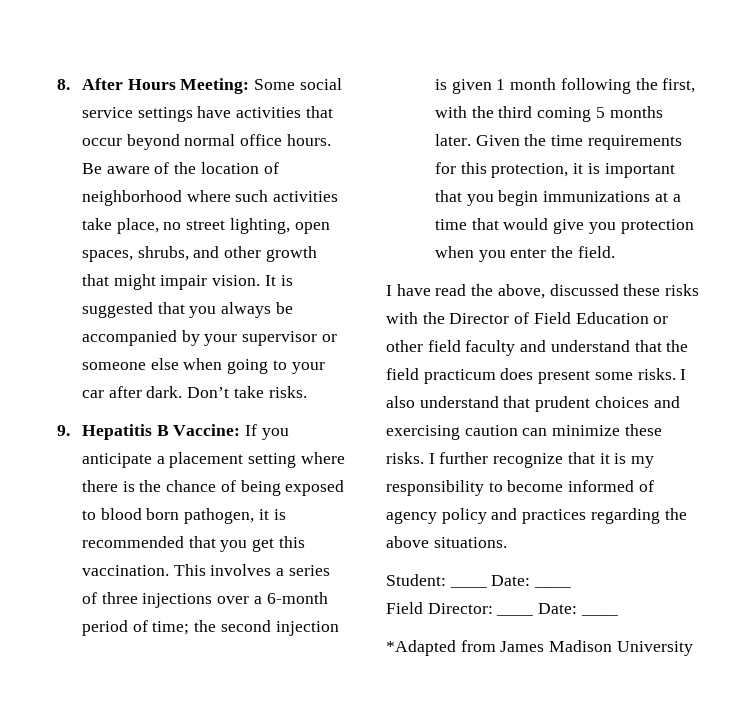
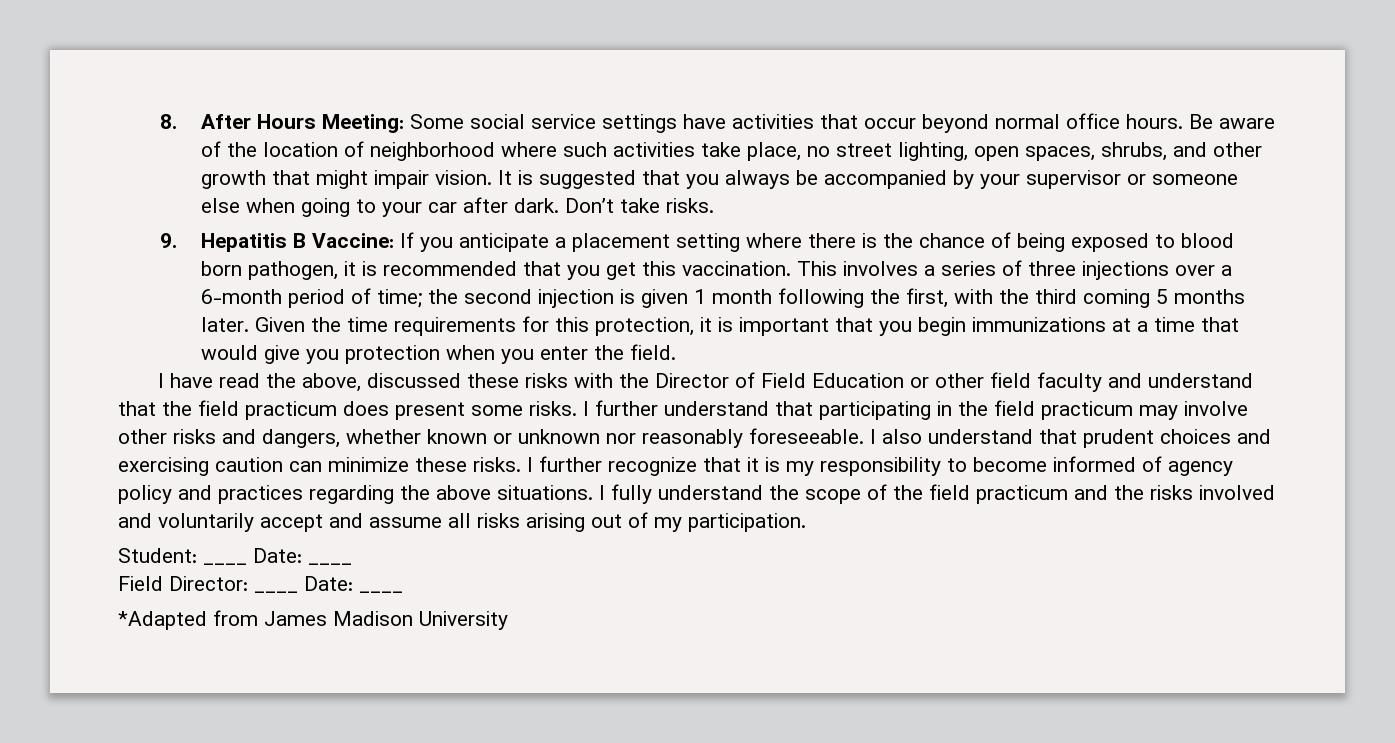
- I also understand that prudent choices and exercising caution can minimize these risks.
+ I further understand that participating in the field practicum may involve other risks and dangers, whether known or unknown nor reasonably foreseeable. I also understand that prudent choices and exercising caution can minimize these risks.
+ I fully understand the scope of the field practicum and the risks involved and voluntarily accept and assume all risks arising out of my participation.

